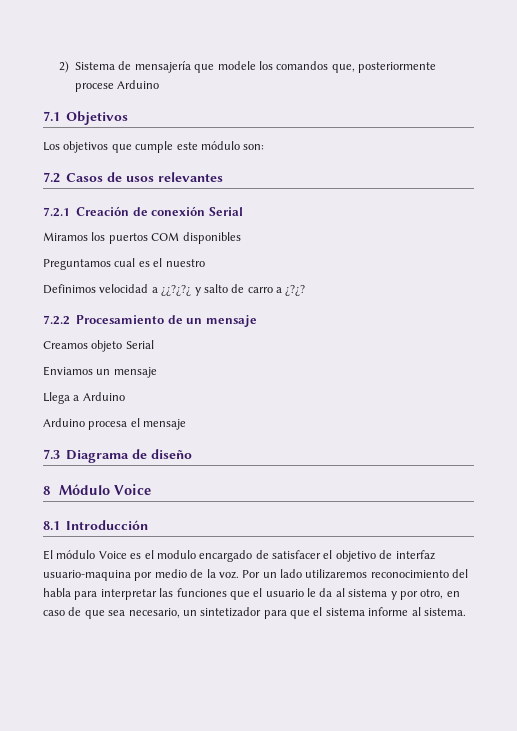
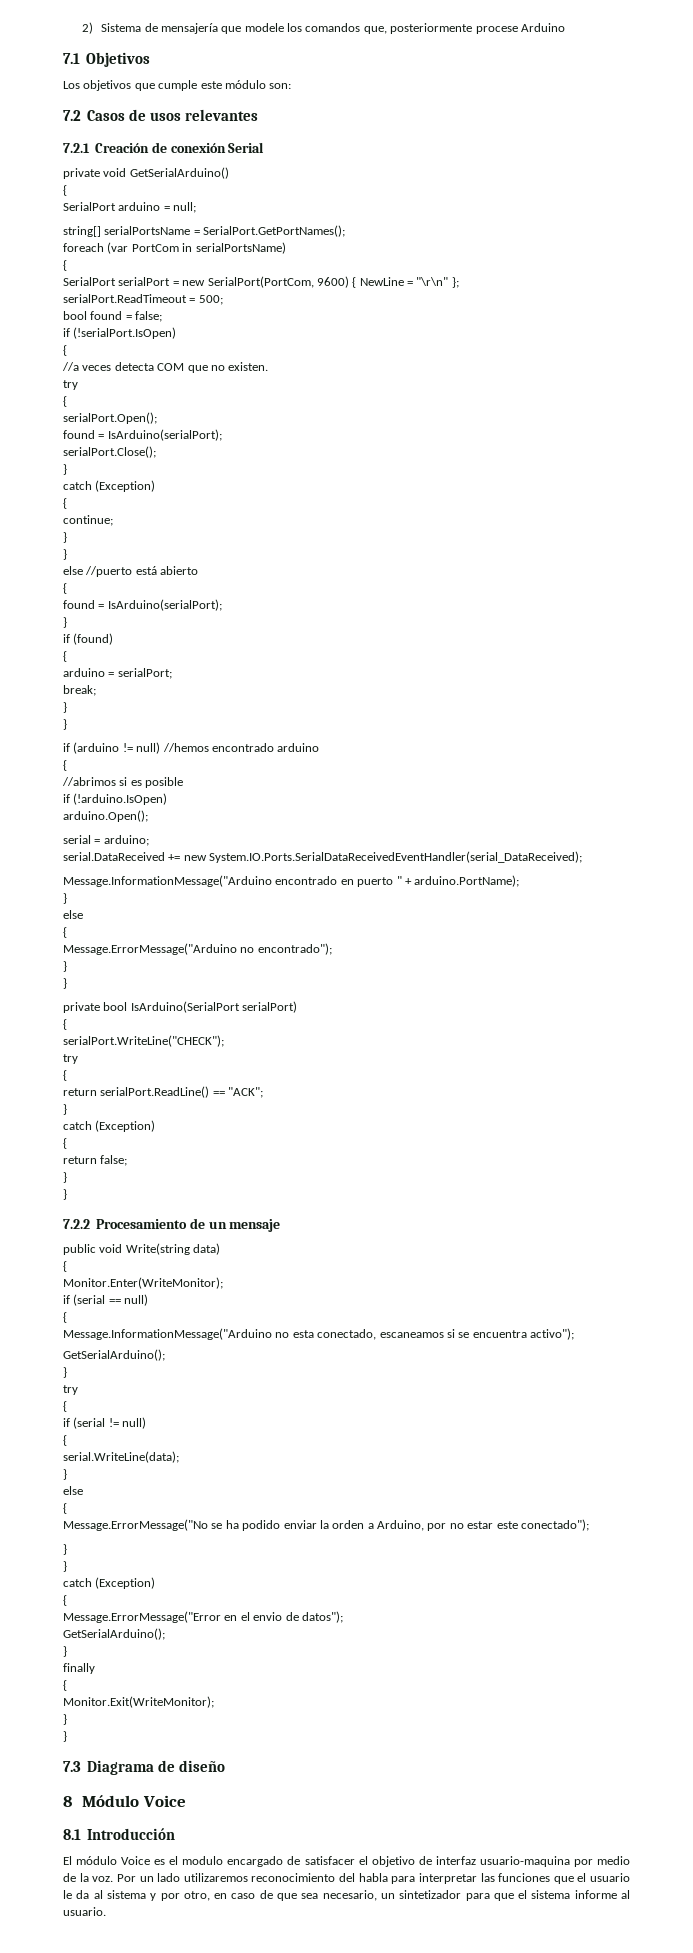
- Miramos los puertos COM disponibles
- Preguntamos cual es el nuestro
- Definimos velocidad a ¿¿?¿?¿ y salto de carro a ¿?¿?
+ private void GetSerialArduino()
+ {
+ SerialPort arduino = null;
+ string[] serialPortsName = SerialPort.GetPortNames();
+ foreach (var PortCom in serialPortsName)
+ {
+ SerialPort serialPort = new SerialPort(PortCom, 9600) { NewLine = "\r\n" };
+ serialPort.ReadTimeout = 500;
+ bool found = false;
+ if (!serialPort.IsOpen)
+ {
+ //a veces detecta COM que no existen.
+ try
+ {
+ serialPort.Open();
+ found = IsArduino(serialPort);
+ serialPort.Close();
+ }
+ catch (Exception)
+ {
+ continue;
+ }
+ }
+ else //puerto está abierto
+ {
+ found = IsArduino(serialPort);
+ }
+ if (found)
+ {
+ arduino = serialPort;
+ break;
+ }
+ }
+ if (arduino != null) //hemos encontrado arduino
+ {
+ //abrimos si es posible
+ if (!arduino.IsOpen)
+ arduino.Open();
+ serial = arduino;
+ serial.DataReceived += new System.IO.Ports.SerialDataReceivedEventHandler(serial_DataReceived);
+ Message.InformationMessage("Arduino encontrado en puerto " + arduino.PortName);
+ }
+ else
+ {
+ Message.ErrorMessage("Arduino no encontrado");
+ }
+ }
+ private bool IsArduino(SerialPort serialPort)
+ {
+ serialPort.WriteLine("CHECK");
+ try
+ {
+ return serialPort.ReadLine() == "ACK";
+ }
+ catch (Exception)
+ {
+ return false;
+ }
+ }
- Creamos objeto Serial
- Enviamos un mensaje
- Llega a Arduino
- Arduino procesa el mensaje
+ public void Write(string data)
+ {
+ Monitor.Enter(WriteMonitor);
+ if (serial == null)
+ {
+ Message.InformationMessage("Arduino no esta conectado, escaneamos si se encuentra activo");
+ GetSerialArduino();
+ }
+ try
+ {
+ if (serial != null)
+ {
+ serial.WriteLine(data);
+ }
+ else
+ {
+ Message.ErrorMessage("No se ha podido enviar la orden a Arduino, por no estar este conectado");
+ }
+ }
+ catch (Exception)
+ {
+ Message.ErrorMessage("Error en el envio de datos");
+ GetSerialArduino();
+ }
+ finally
+ {
+ Monitor.Exit(WriteMonitor);
+ }
+ }
- Por un lado utilizaremos reconocimiento del habla para interpretar las funciones que el usuario le da al sistema y por otro, en caso de que sea necesario, un sintetizador para que el sistema informe al sistema.
+ Por un lado utilizaremos reconocimiento del habla para interpretar las funciones que el usuario le da al sistema y por otro, en caso de que sea necesario, un sintetizador para que el sistema informe al usuario.

